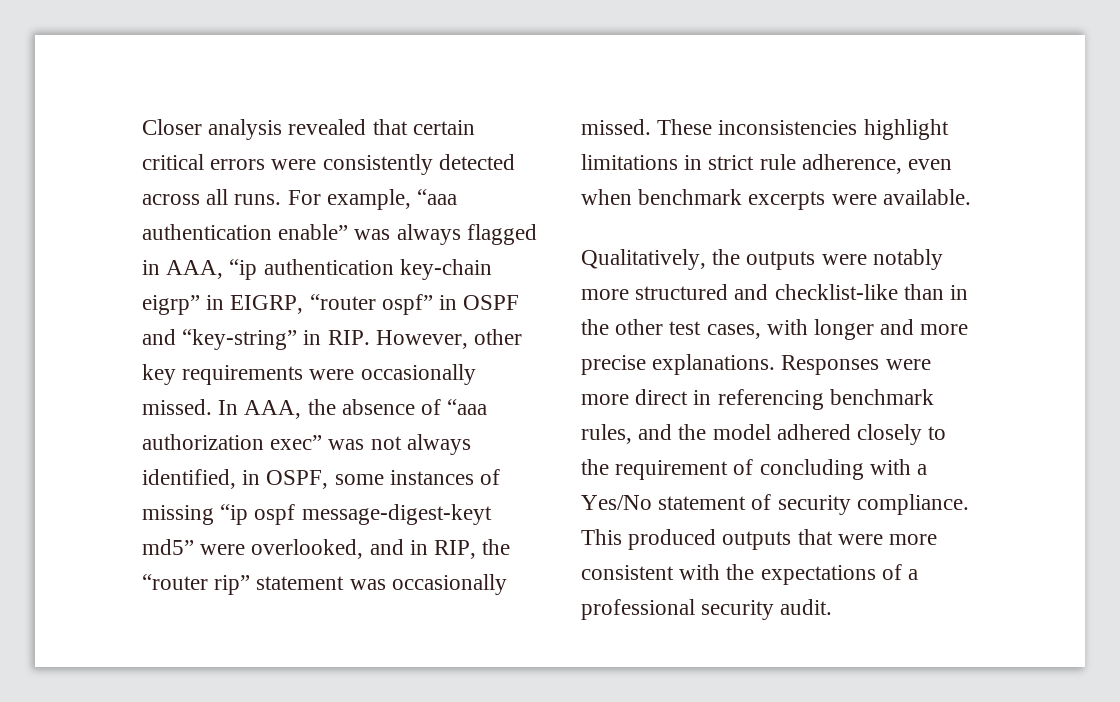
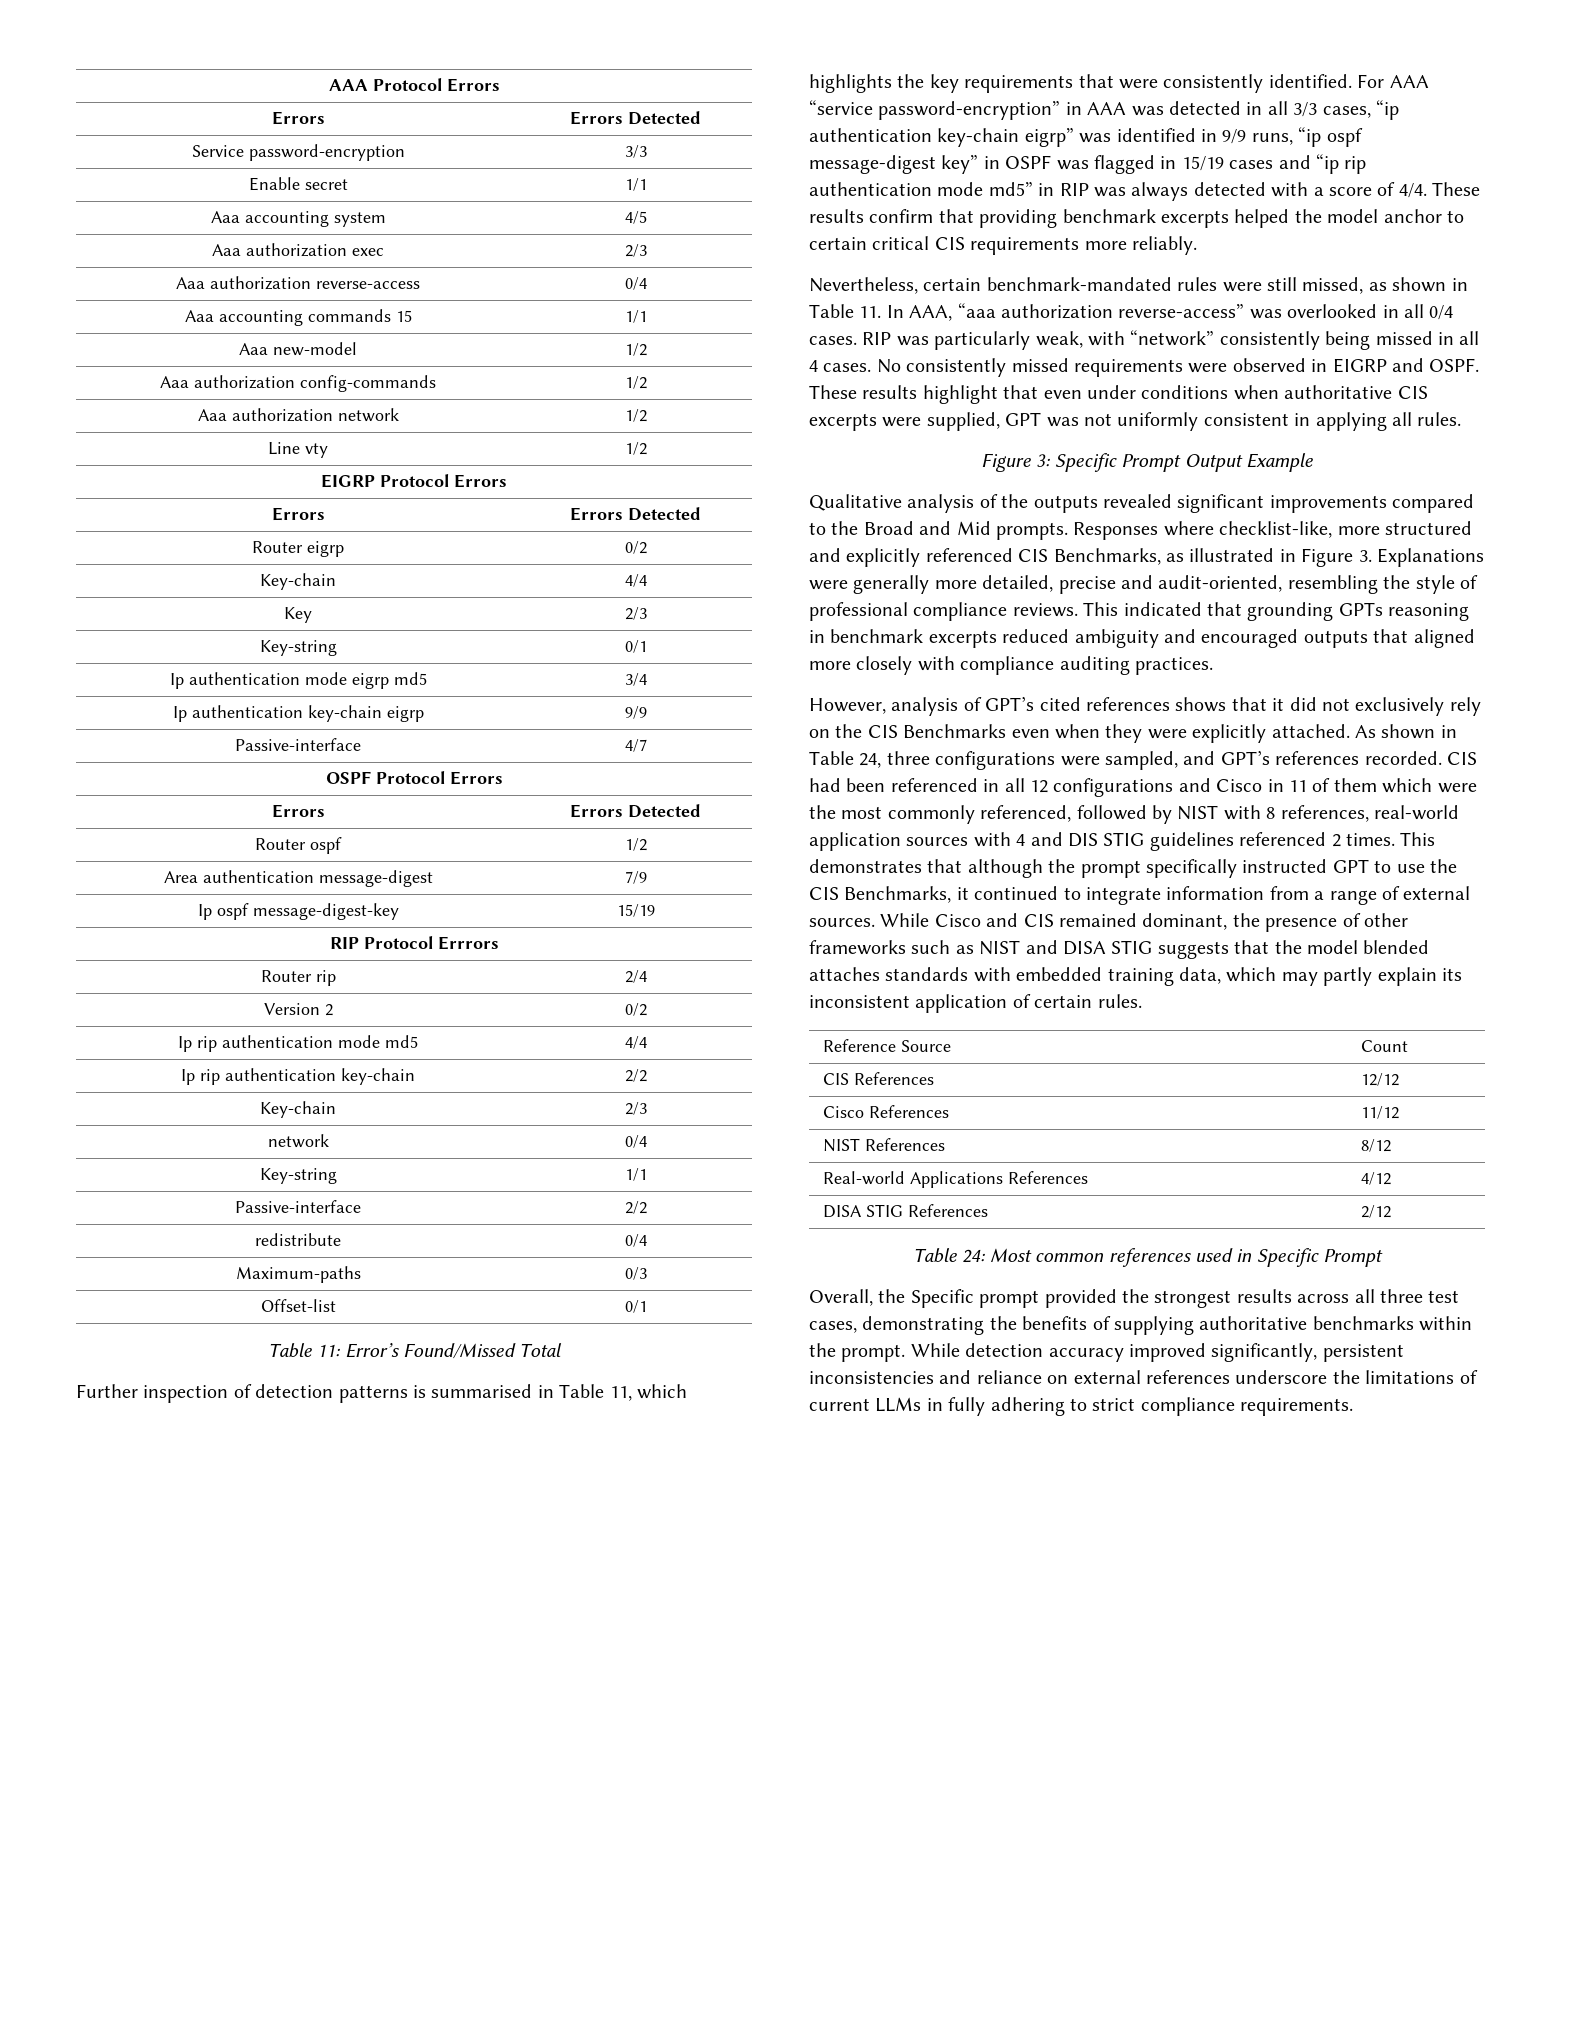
- Closer analysis revealed that certain critical errors were consistently detected across all runs. For example, “aaa authentication enable” was always flagged in AAA, “ip authentication key-chain eigrp” in EIGRP, “router ospf” in OSPF and “key-string” in RIP. However, other key requirements were occasionally missed. In AAA, the absence of “aaa authorization exec” was not always identified, in OSPF, some instances of missing “ip ospf message-digest-keyt md5” were overlooked, and in RIP, the “router rip” statement was occasionally missed. These inconsistencies highlight limitations in strict rule adherence, even when benchmark excerpts were available.
- Qualitatively, the outputs were notably more structured and checklist-like than in the other test cases, with longer and more precise explanations. Responses were more direct in referencing benchmark rules, and the model adhered closely to the requirement of concluding with a Yes/No statement of security compliance. This produced outputs that were more consistent with the expectations of a professional security audit.
+ AAA Protocol Errors
+ Errors | Errors Detected
+ Service password-encryption | 3/3
+ Enable secret | 1/1
+ Aaa accounting system | 4/5
+ Aaa authorization exec | 2/3
+ Aaa authorization reverse-access | 0/4
+ Aaa accounting commands 15 | 1/1
+ Aaa new-model | 1/2
+ Aaa authorization config-commands | 1/2
+ Aaa authorization network | 1/2
+ Line vty | 1/2
+ EIGRP Protocol Errors
+ Errors | Errors Detected
+ Router eigrp | 0/2
+ Key-chain | 4/4
+ Key | 2/3
+ Key-string | 0/1
+ Ip authentication mode eigrp md5 | 3/4
+ Ip authentication key-chain eigrp | 9/9
+ Passive-interface | 4/7
+ OSPF Protocol Errors
+ Errors | Errors Detected
+ Router ospf | 1/2
+ Area authentication message-digest | 7/9
+ Ip ospf message-digest-key | 15/19
+ RIP Protocol Errrors
+ Router rip | 2/4
+ Version 2 | 0/2
+ Ip rip authentication mode md5 | 4/4
+ Ip rip authentication key-chain | 2/2
+ Key-chain | 2/3
+ network | 0/4
+ Key-string | 1/1
+ Passive-interface | 2/2
+ redistribute | 0/4
+ Maximum-paths | 0/3
+ Offset-list | 0/1
+ Table 11: Error’s Found/Missed Total
+ Further inspection of detection patterns is summarised in Table 11, which highlights the key requirements that were consistently identified. For AAA “service password-encryption” in AAA was detected in all 3/3 cases, “ip authentication key-chain eigrp” was identified in 9/9 runs, “ip ospf message-digest key” in OSPF was flagged in 15/19 cases and “ip rip authentication mode md5” in RIP was always detected with a score of 4/4. These results confirm that providing benchmark excerpts helped the model anchor to certain critical CIS requirements more reliably.
+ Nevertheless, certain benchmark-mandated rules were still missed, as shown in Table 11. In AAA, “aaa authorization reverse-access” was overlooked in all 0/4 cases. RIP was particularly weak, with “network” consistently being missed in all 4 cases. No consistently missed requirements were observed in EIGRP and OSPF. These results highlight that even under conditions when authoritative CIS excerpts were supplied, GPT was not uniformly consistent in applying all rules.
+ Figure 3: Specific Prompt Output Example
+ Qualitative analysis of the outputs revealed significant improvements compared to the Broad and Mid prompts. Responses where checklist-like, more structured and explicitly referenced CIS Benchmarks, as illustrated in Figure 3. Explanations were generally more detailed, precise and audit-oriented, resembling the style of professional compliance reviews. This indicated that grounding GPTs reasoning in benchmark excerpts reduced ambiguity and encouraged outputs that aligned more closely with compliance auditing practices.
+ However, analysis of GPT’s cited references shows that it did not exclusively rely on the CIS Benchmarks even when they were explicitly attached. As shown in Table 24, three configurations were sampled, and GPT’s references recorded. CIS had been referenced in all 12 configurations and Cisco in 11 of them which were the most commonly referenced, followed by NIST with 8 references, real-world application sources with 4 and DIS STIG guidelines referenced 2 times. This demonstrates that although the prompt specifically instructed GPT to use the CIS Benchmarks, it continued to integrate information from a range of external sources. While Cisco and CIS remained dominant, the presence of other frameworks such as NIST and DISA STIG suggests that the model blended attaches standards with embedded training data, which may partly explain its inconsistent application of certain rules.
+ Reference Source | Count
+ CIS References | 12/12
+ Cisco References | 11/12
+ NIST References | 8/12
+ Real-world Applications References | 4/12
+ DISA STIG References | 2/12
+ Table 24: Most common references used in Specific Prompt
+ Overall, the Specific prompt provided the strongest results across all three test cases, demonstrating the benefits of supplying authoritative benchmarks within the prompt. While detection accuracy improved significantly, persistent inconsistencies and reliance on external references underscore the limitations of current LLMs in fully adhering to strict compliance requirements.

